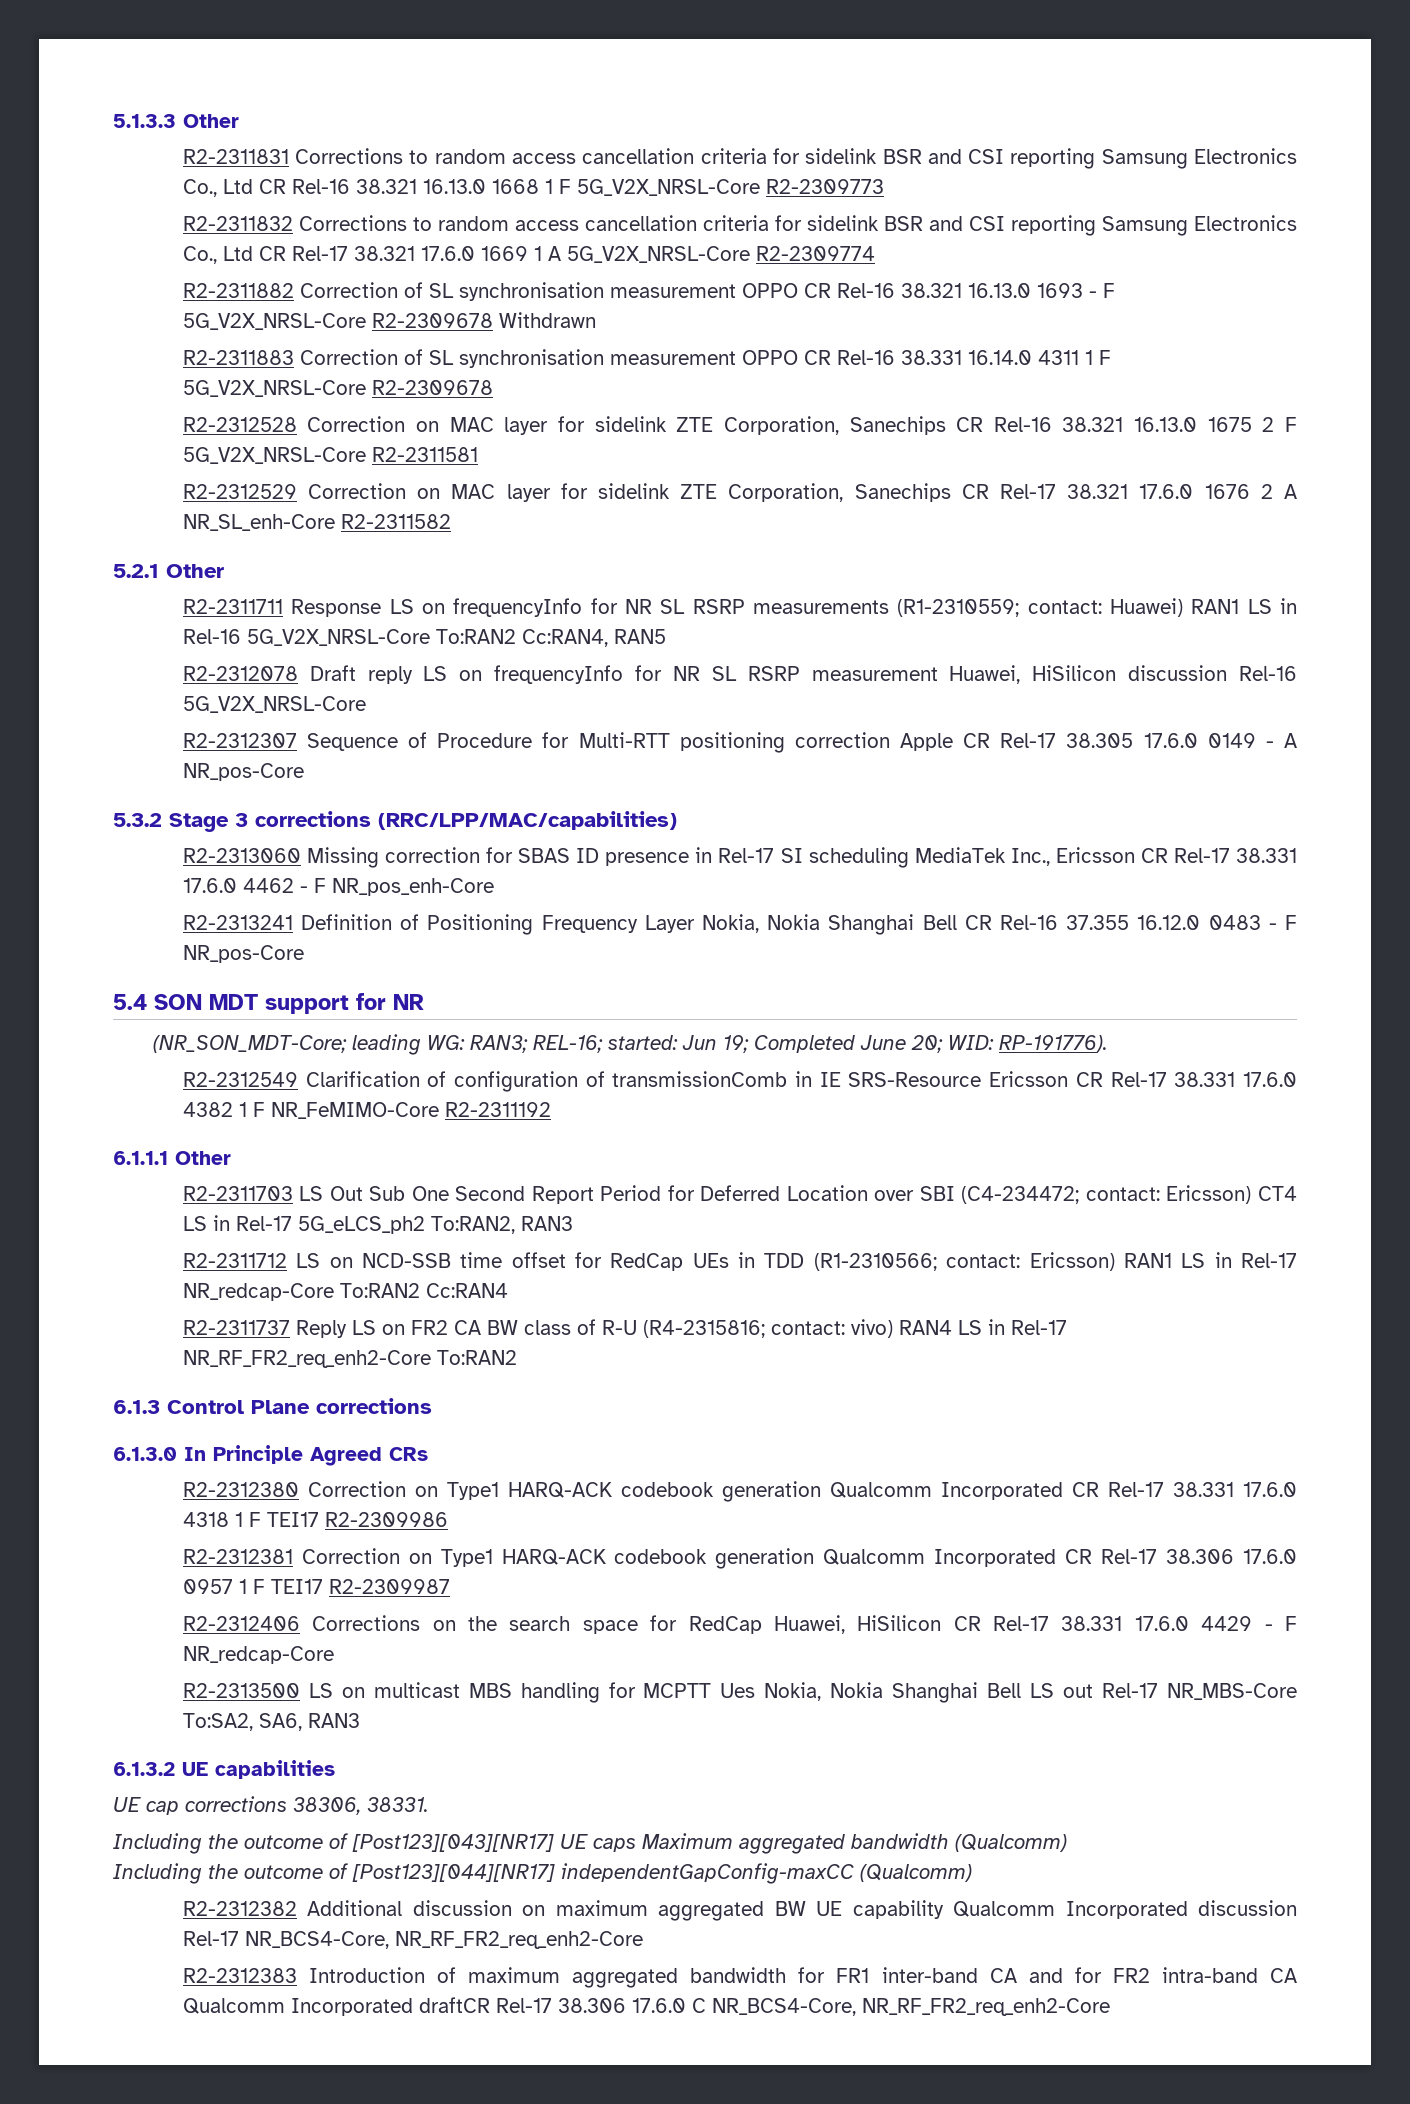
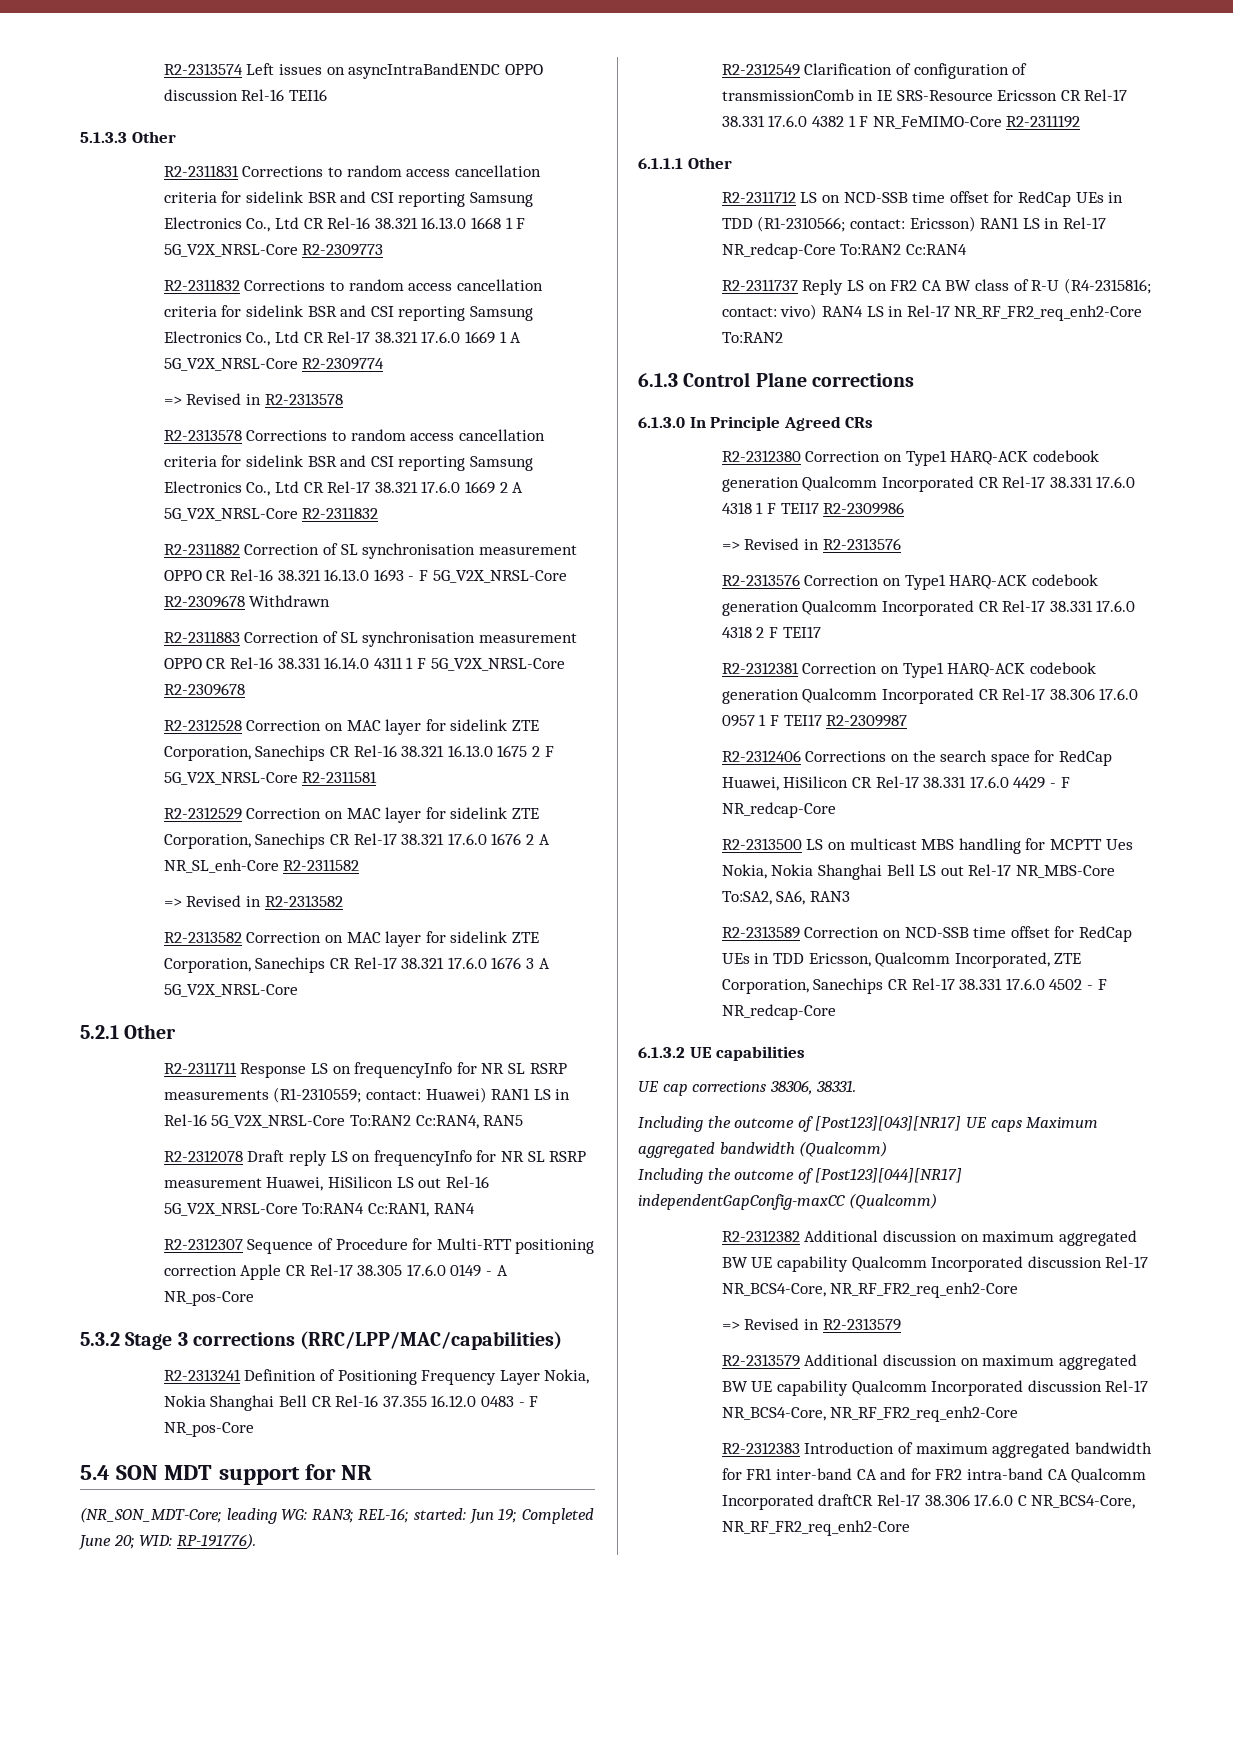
+ R2-2313574 Left issues on asyncIntraBandENDC OPPO discussion Rel-16 TEI16
+ => Revised in R2-2313578
+ R2-2313578 Corrections to random access cancellation criteria for sidelink BSR and CSI reporting Samsung Electronics Co., Ltd CR Rel-17 38.321 17.6.0 1669 2 A 5G_V2X_NRSL-Core R2-2311832
+ => Revised in R2-2313582
+ R2-2313582 Correction on MAC layer for sidelink ZTE Corporation, Sanechips CR Rel-17 38.321 17.6.0 1676 3 A 5G_V2X_NRSL-Core
- R2-2312078 Draft reply LS on frequencyInfo for NR SL RSRP measurement Huawei, HiSilicon discussion Rel-16 5G_V2X_NRSL-Core
+ R2-2312078 Draft reply LS on frequencyInfo for NR SL RSRP measurement Huawei, HiSilicon LS out Rel-16 5G_V2X_NRSL-Core To:RAN4 Cc:RAN1, RAN4
- R2-2313060 Missing correction for SBAS ID presence in Rel-17 SI scheduling MediaTek Inc., Ericsson CR Rel-17 38.331 17.6.0 4462 - F NR_pos_enh-Core
- R2-2311703 LS Out Sub One Second Report Period for Deferred Location over SBI (C4-234472; contact: Ericsson) CT4 LS in Rel-17 5G_eLCS_ph2 To:RAN2, RAN3
+ => Revised in R2-2313576
+ R2-2313576 Correction on Type1 HARQ-ACK codebook generation Qualcomm Incorporated CR Rel-17 38.331 17.6.0 4318 2 F TEI17
+ R2-2313589 Correction on NCD-SSB time offset for RedCap UEs in TDD Ericsson, Qualcomm Incorporated, ZTE Corporation, Sanechips CR Rel-17 38.331 17.6.0 4502 - F NR_redcap-Core
+ => Revised in R2-2313579
+ R2-2313579 Additional discussion on maximum aggregated BW UE capability Qualcomm Incorporated discussion Rel-17 NR_BCS4-Core, NR_RF_FR2_req_enh2-Core

